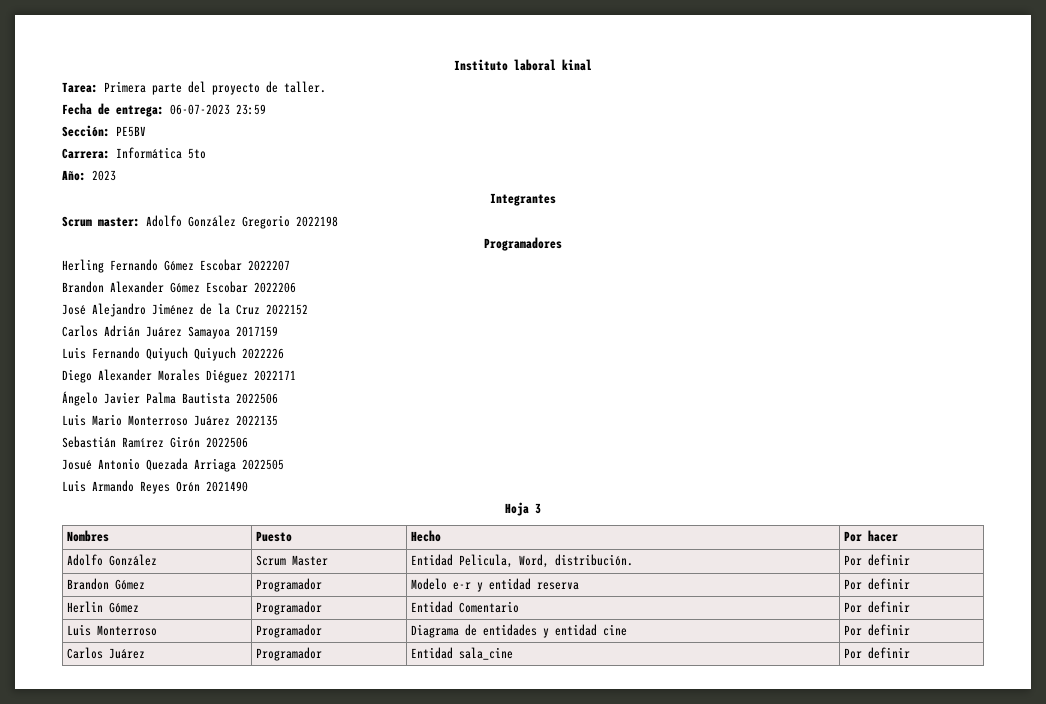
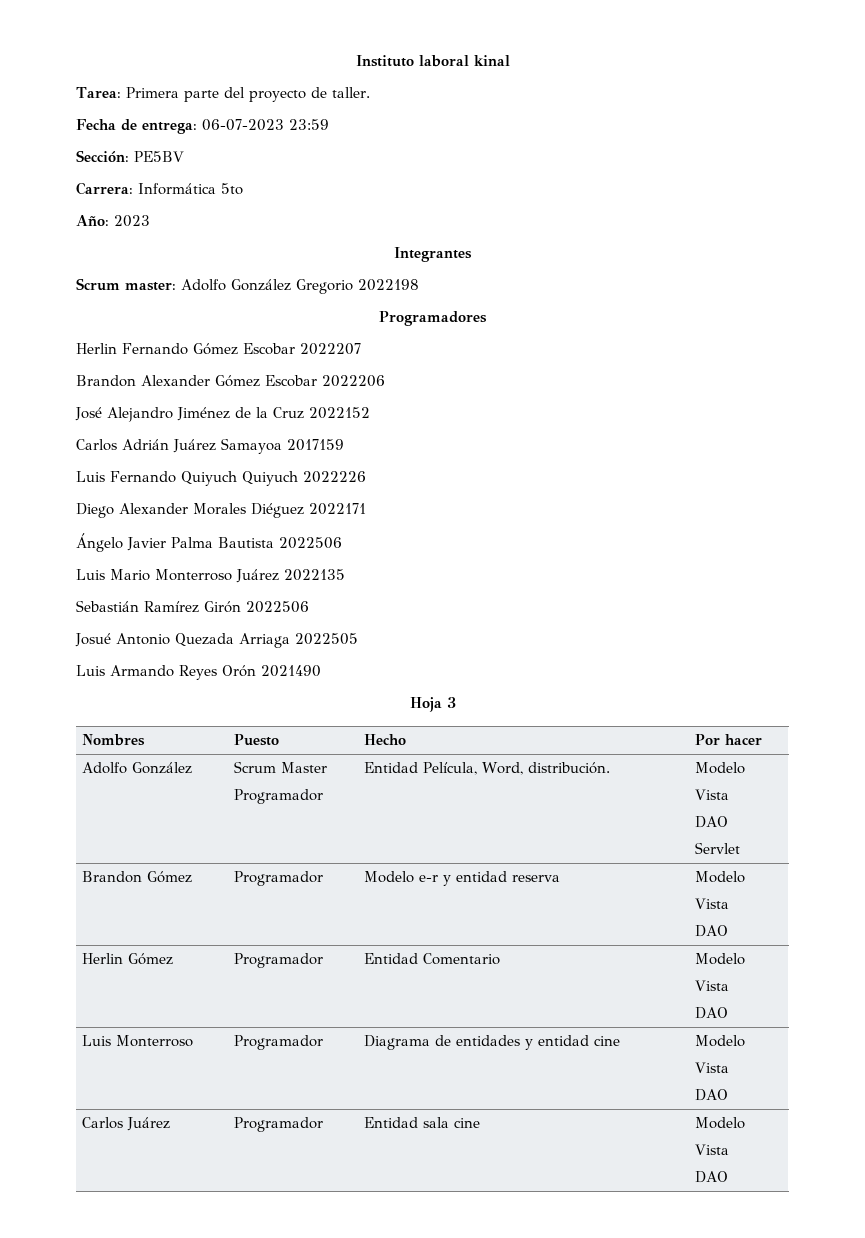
- Herling Fernando Gómez Escobar 2022207
+ Herlin Fernando Gómez Escobar 2022207
- Adolfo González | Scrum Master | Entidad Pelicula, Word, distribución. | Por definir
+ Adolfo González | Scrum Master
+ Programador | Entidad Película, Word, distribución. | Modelo
+ Vista
+ DAO
+ Servlet
- Brandon Gómez | Programador | Modelo e-r y entidad reserva | Por definir
+ Brandon Gómez | Programador | Modelo e-r y entidad reserva | Modelo
+ Vista
+ DAO
- Herlin Gómez | Programador | Entidad Comentario | Por definir
+ Herlin Gómez | Programador | Entidad Comentario | Modelo
+ Vista
+ DAO
- Luis Monterroso | Programador | Diagrama de entidades y entidad cine | Por definir
+ Luis Monterroso | Programador | Diagrama de entidades y entidad cine | Modelo
+ Vista
+ DAO
- Carlos Juárez | Programador | Entidad sala_cine | Por definir
+ Carlos Juárez | Programador | Entidad sala cine | Modelo
+ Vista
+ DAO

